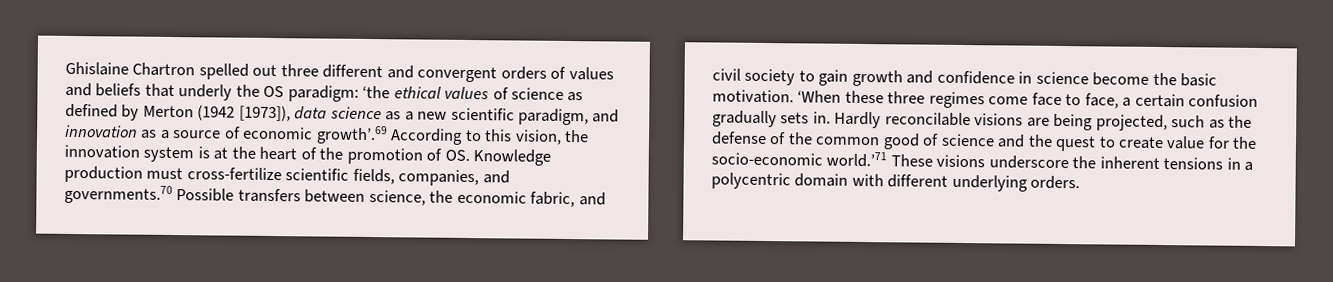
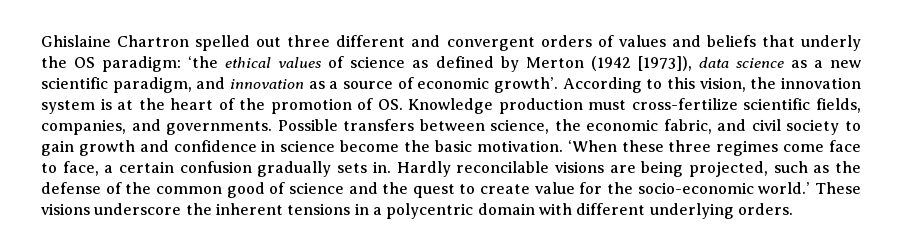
- ‘the ethical values of science as defined by Merton (1942 [1973]), data science as a new scientific paradigm, and innovation as a source of economic growth’.69 According to this vision, the innovation system is at the heart of the promotion of OS. Knowledge production must cross-fertilize scientific fields, companies, and governments.70 Possible transfers between science, the economic fabric, and civil society to gain growth and confidence in science become the basic motivation.
+ ‘the ethical values of science as defined by Merton (1942 [1973]), data science as a new scientific paradigm, and innovation as a source of economic growth’. According to this vision, the innovation system is at the heart of the promotion of OS. Knowledge production must cross-fertilize scientific fields, companies, and governments. Possible transfers between science, the economic fabric, and civil society to gain growth and confidence in science become the basic motivation.
- Hardly reconcilable visions are being projected, such as the defense of the common good of science and the quest to create value for the socio-economic world.’71 These visions underscore the inherent tensions in a polycentric domain with different underlying orders.
+ Hardly reconcilable visions are being projected, such as the defense of the common good of science and the quest to create value for the socio-economic world.’ These visions underscore the inherent tensions in a polycentric domain with different underlying orders.

